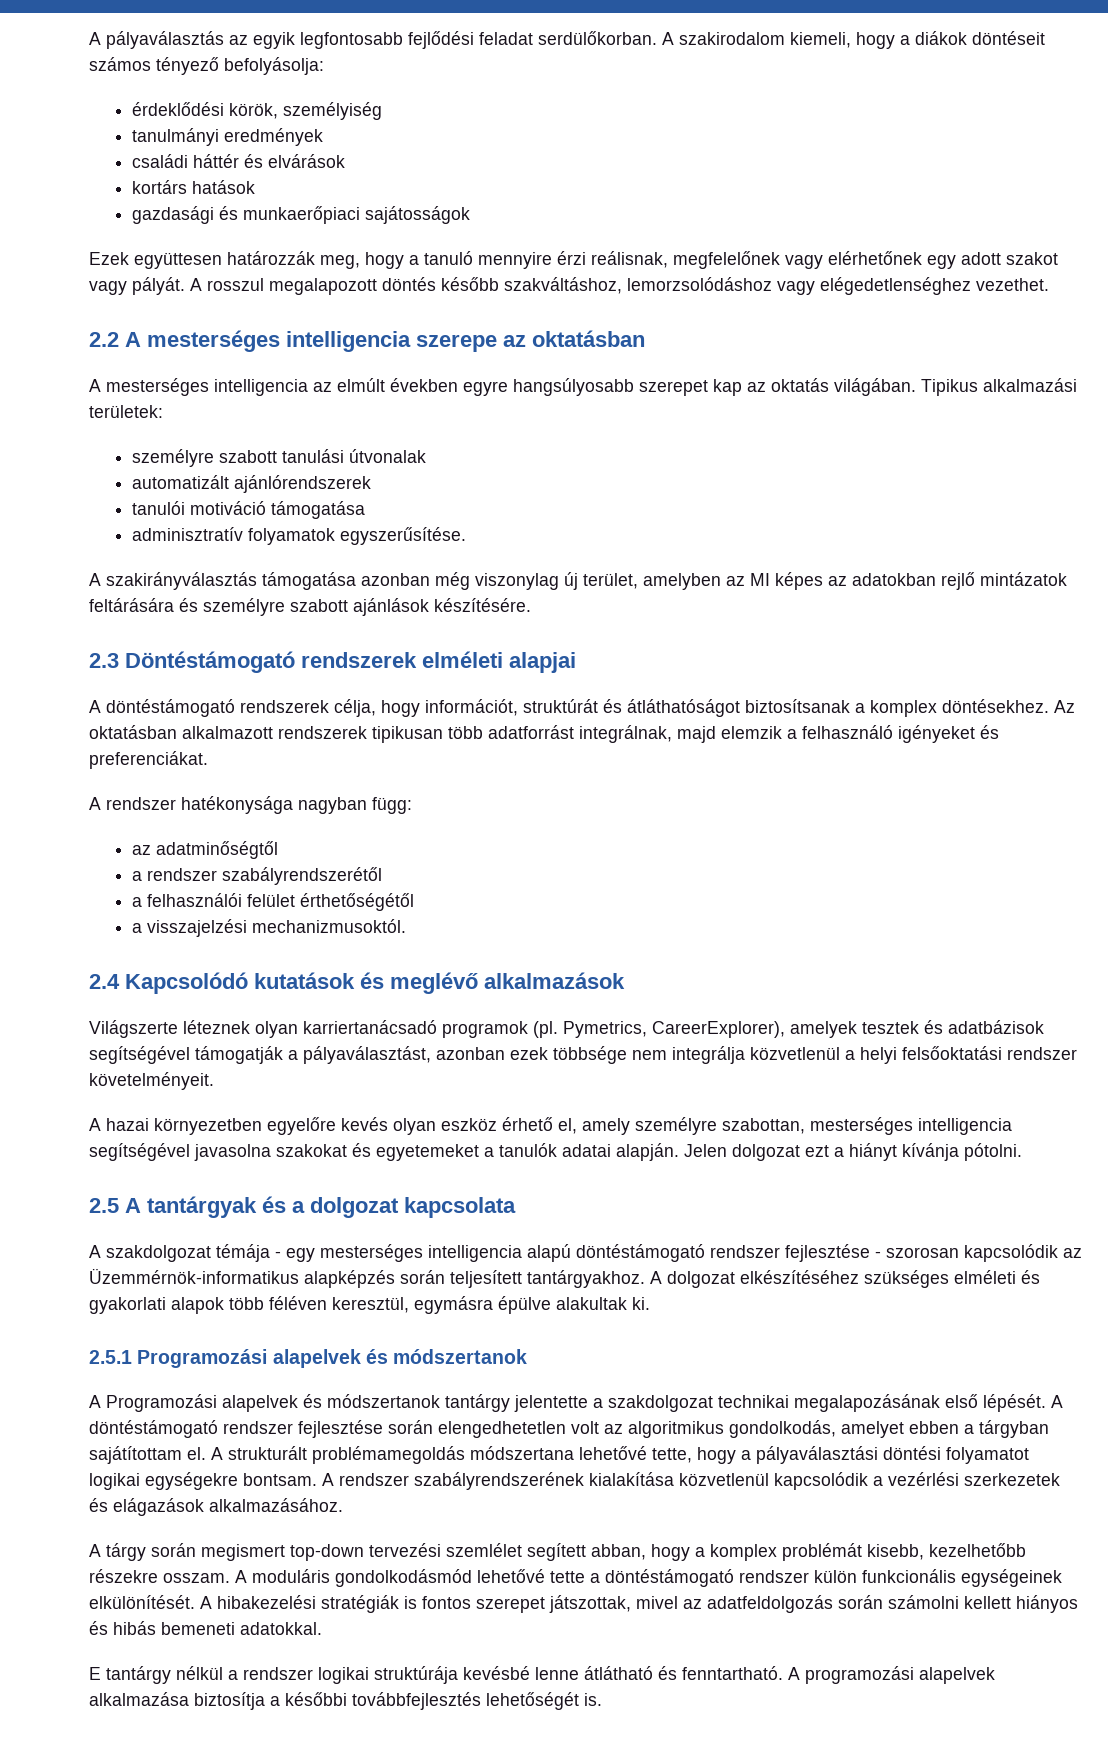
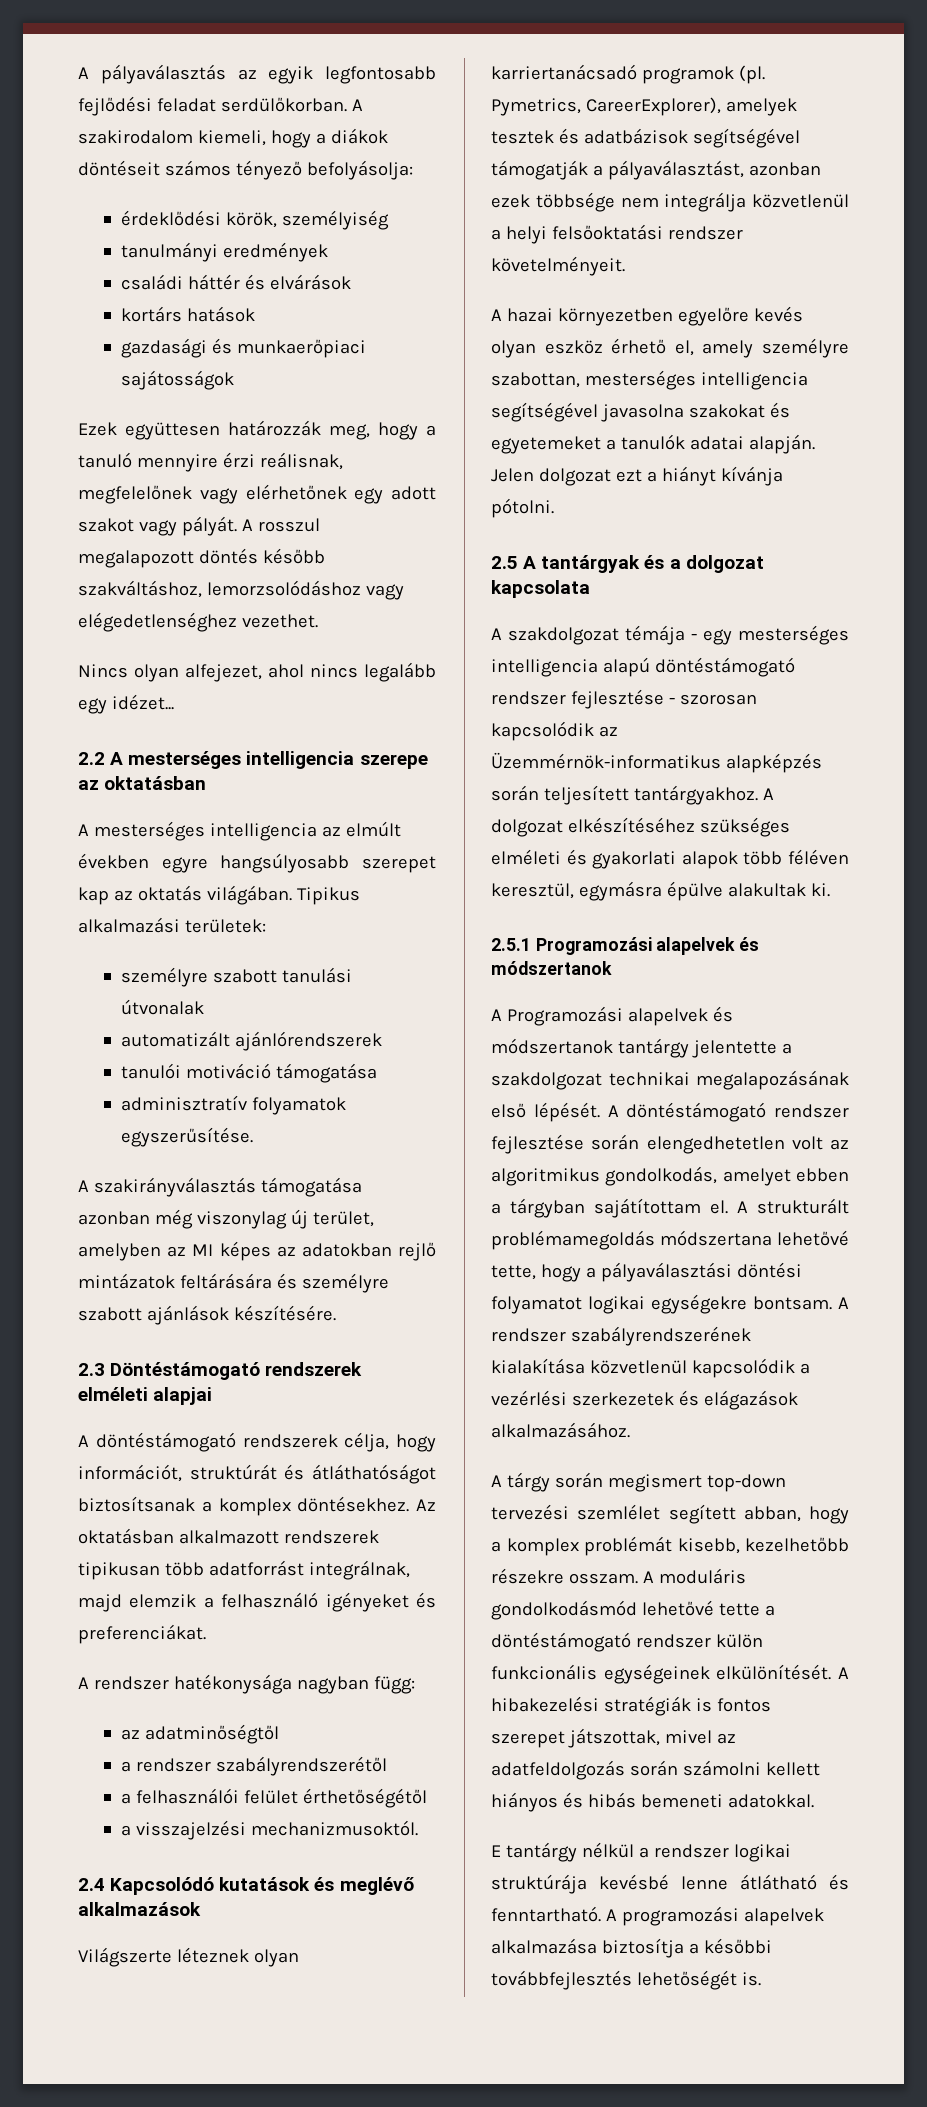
+ Nincs olyan alfejezet, ahol nincs legalább egy idézet...

